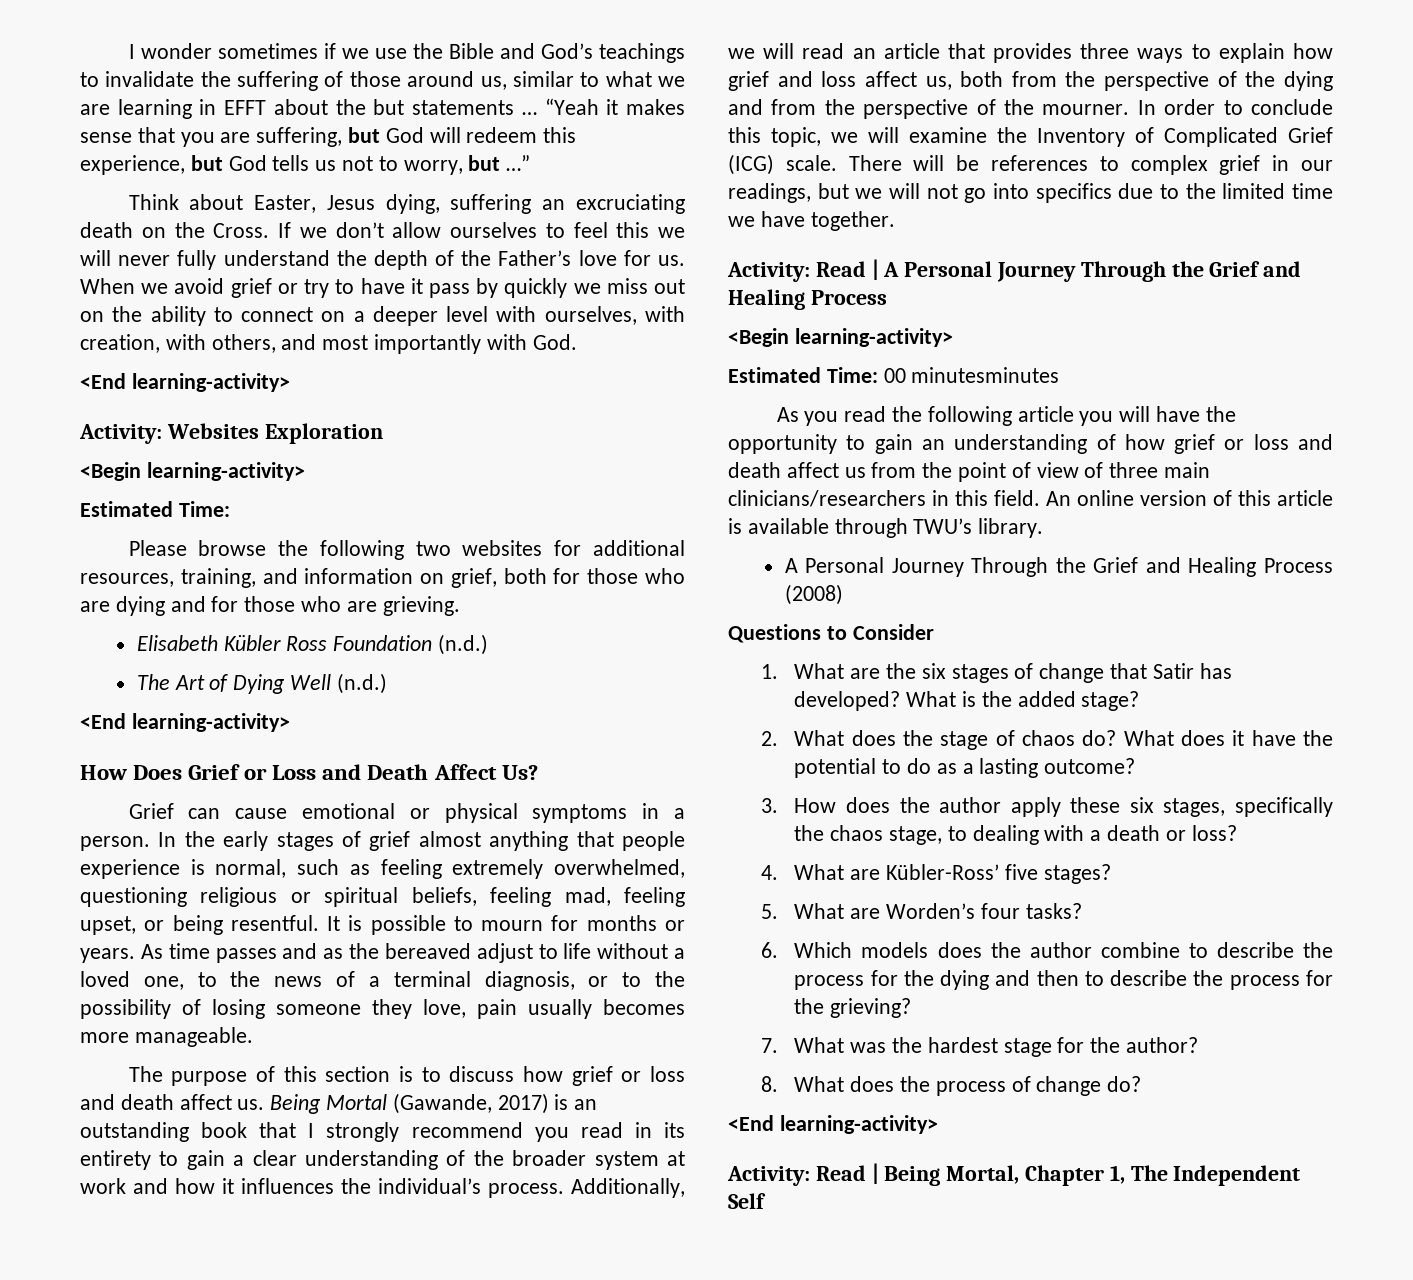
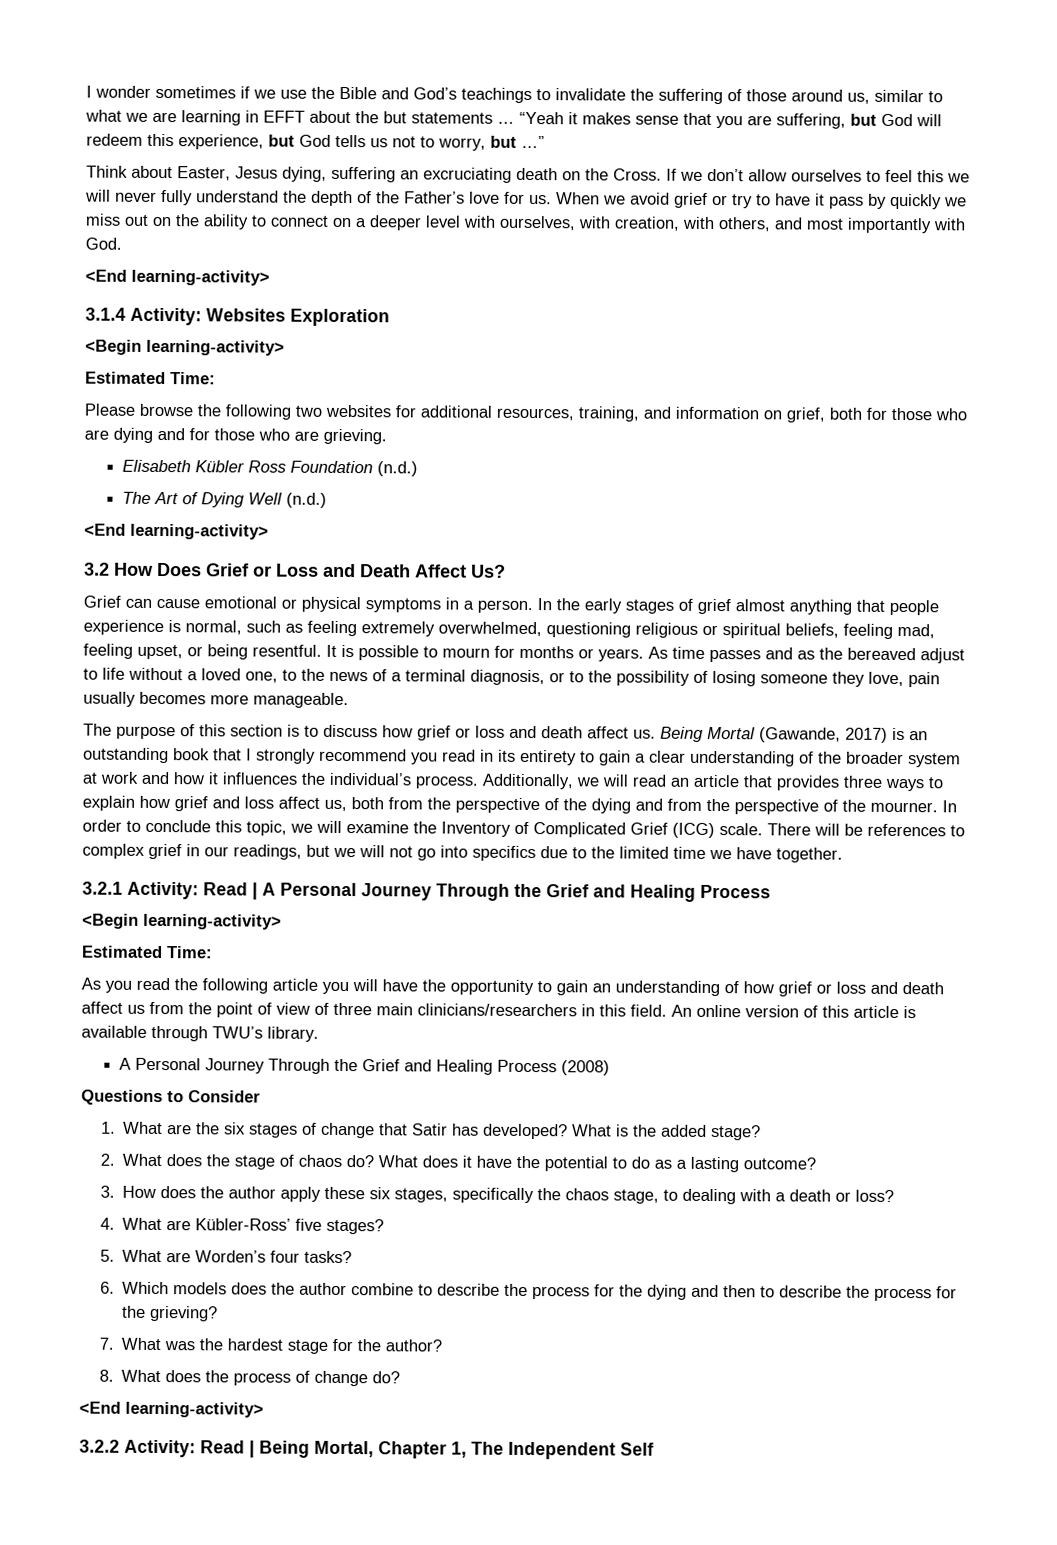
- Activity: Websites Exploration
+ 3.1.4 Activity: Websites Exploration
- How Does Grief or Loss and Death Affect Us?
+ 3.2 How Does Grief or Loss and Death Affect Us?
- Activity: Read | A Personal Journey Through the Grief and Healing Process
+ 3.2.1 Activity: Read | A Personal Journey Through the Grief and Healing Process
  <Begin learning-activity>
- Estimated Time: 00 minutesminutes
+ Estimated Time:
- Activity: Read | Being Mortal, Chapter 1, The Independent Self
+ 3.2.2 Activity: Read | Being Mortal, Chapter 1, The Independent Self

